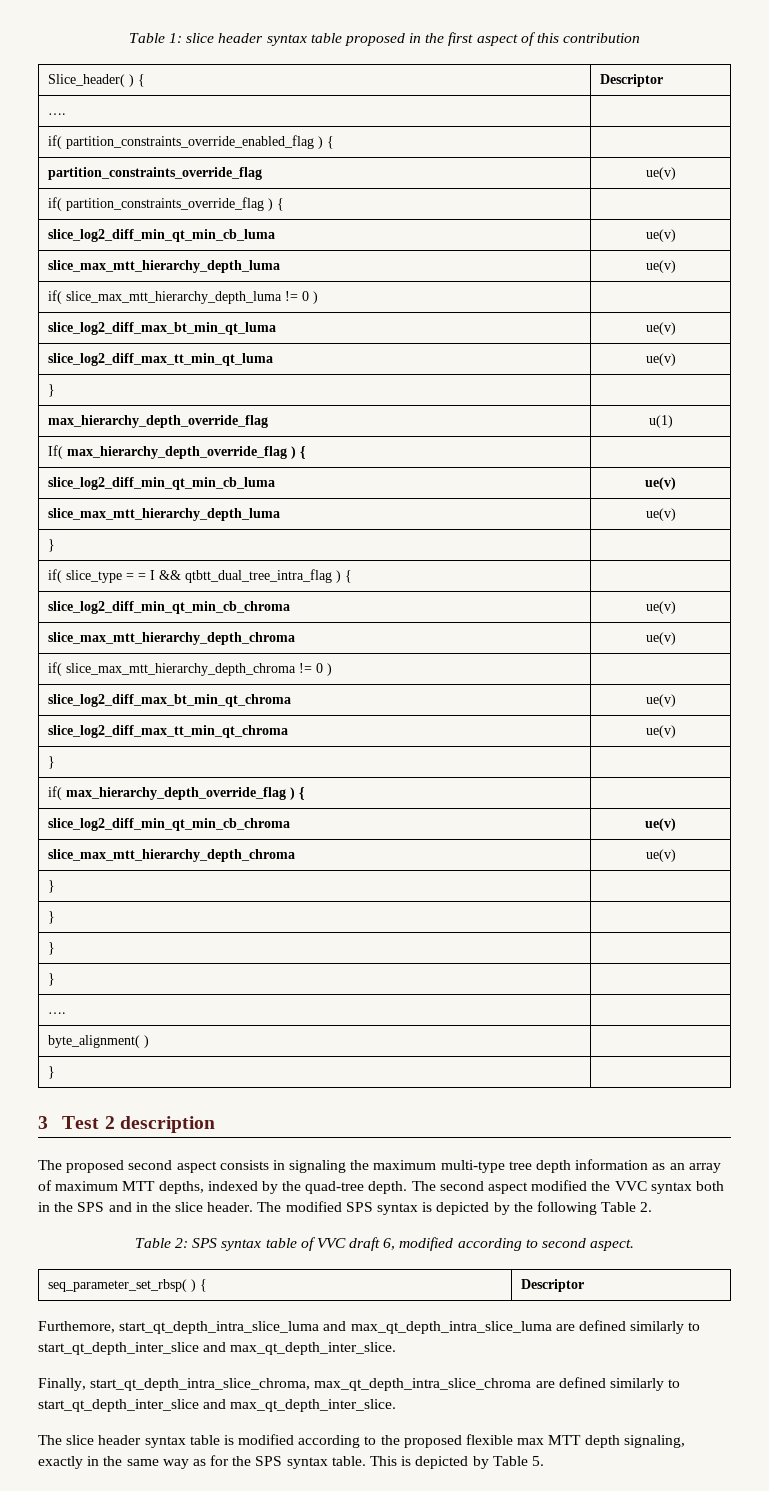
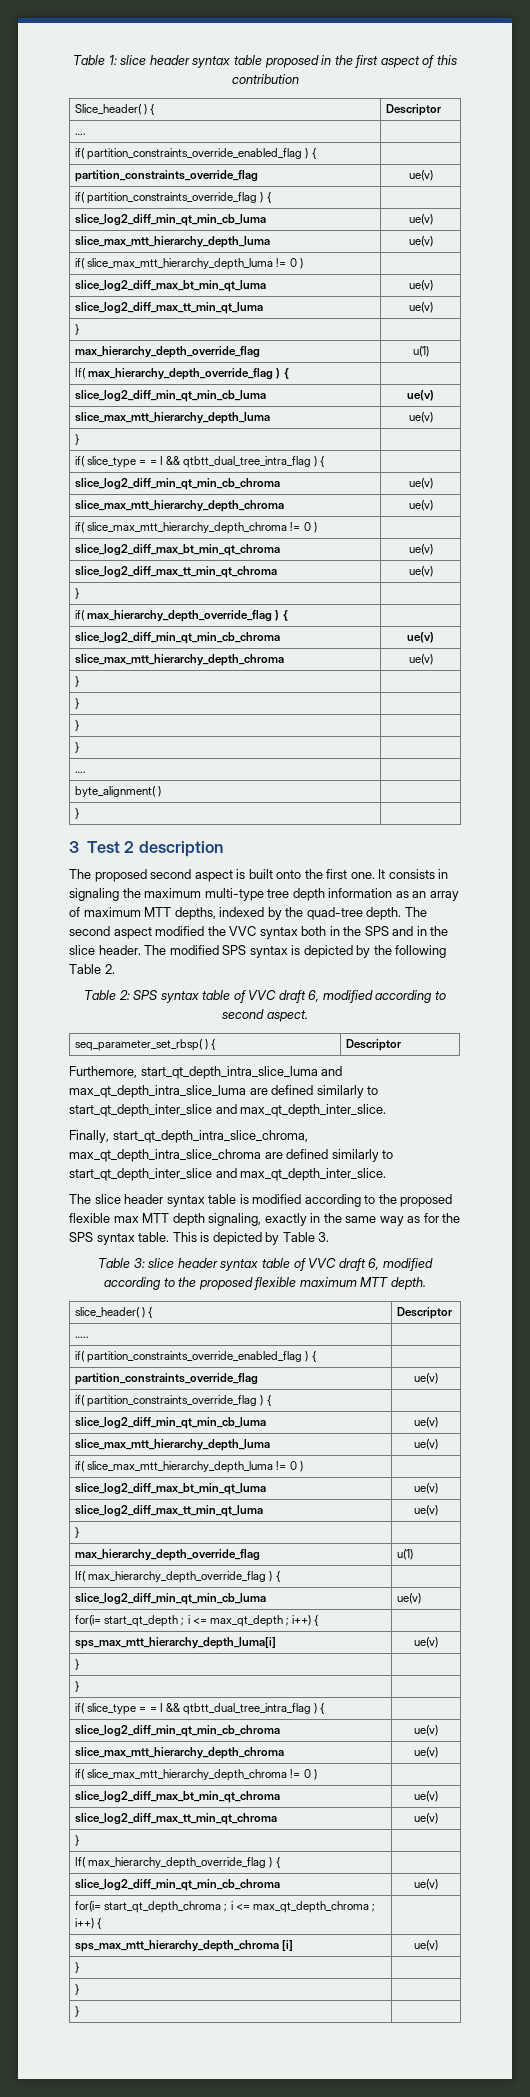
- The proposed second aspect consists in signaling the maximum multi-type tree depth information as an array of maximum MTT depths, indexed by the quad-tree depth.
+ The proposed second aspect is built onto the first one. It consists in signaling the maximum multi-type tree depth information as an array of maximum MTT depths, indexed by the quad-tree depth.
- This is depicted by Table 5.
+ This is depicted by Table 3.
+ Table 3: slice header syntax table of VVC draft 6, modified according to the proposed flexible maximum MTT depth.
+ slice_header( ) { | Descriptor
+ ….. |
+ if( partition_constraints_override_enabled_flag ) { |
+ partition_constraints_override_flag | ue(v)
+ if( partition_constraints_override_flag ) { |
+ slice_log2_diff_min_qt_min_cb_luma | ue(v)
+ slice_max_mtt_hierarchy_depth_luma | ue(v)
+ if( slice_max_mtt_hierarchy_depth_luma != 0 ) |
+ slice_log2_diff_max_bt_min_qt_luma | ue(v)
+ slice_log2_diff_max_tt_min_qt_luma | ue(v)
+ } |
+ max_hierarchy_depth_override_flag | u(1)
+ If( max_hierarchy_depth_override_flag ) { |
+ slice_log2_diff_min_qt_min_cb_luma | ue(v)
+ for(i= start_qt_depth ; i <= max_qt_depth ; i++) { |
+ sps_max_mtt_hierarchy_depth_luma[i] | ue(v)
+ } |
+ } |
+ if( slice_type = = I && qtbtt_dual_tree_intra_flag ) { |
+ slice_log2_diff_min_qt_min_cb_chroma | ue(v)
+ slice_max_mtt_hierarchy_depth_chroma | ue(v)
+ if( slice_max_mtt_hierarchy_depth_chroma != 0 ) |
+ slice_log2_diff_max_bt_min_qt_chroma | ue(v)
+ slice_log2_diff_max_tt_min_qt_chroma | ue(v)
+ } |
+ If( max_hierarchy_depth_override_flag ) { |
+ slice_log2_diff_min_qt_min_cb_chroma | ue(v)
+ for(i= start_qt_depth_chroma ; i <= max_qt_depth_chroma ; i++) { |
+ sps_max_mtt_hierarchy_depth_chroma [i] | ue(v)
+ } |
+ } |
+ } |

